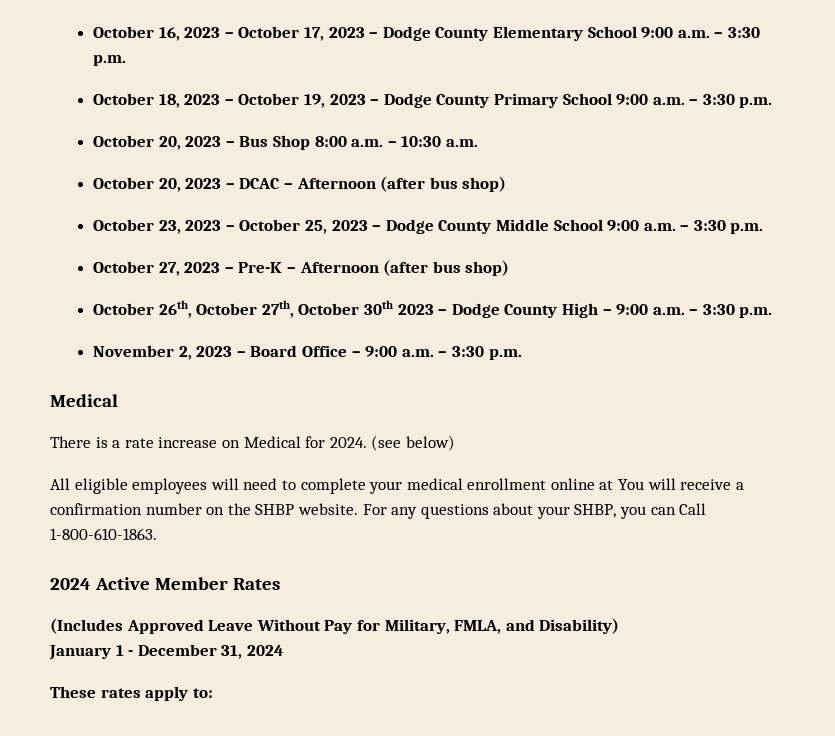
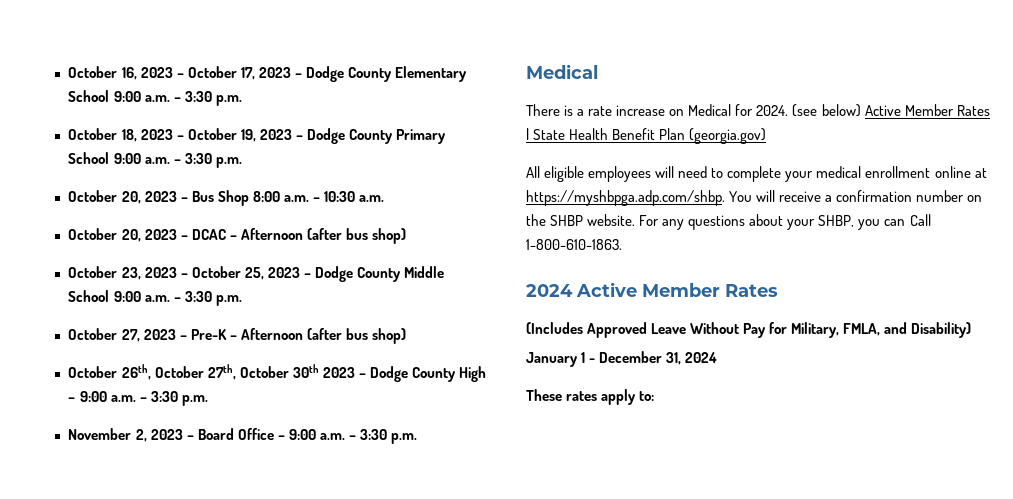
- (see below)
+ (see below) Active Member Rates | State Health Benefit Plan (georgia.gov)
- All eligible employees will need to complete your medical enrollment online at You will receive a confirmation number on the SHBP website.
+ All eligible employees will need to complete your medical enrollment online at https://myshbpga.adp.com/shbp. You will receive a confirmation number on the SHBP website.

